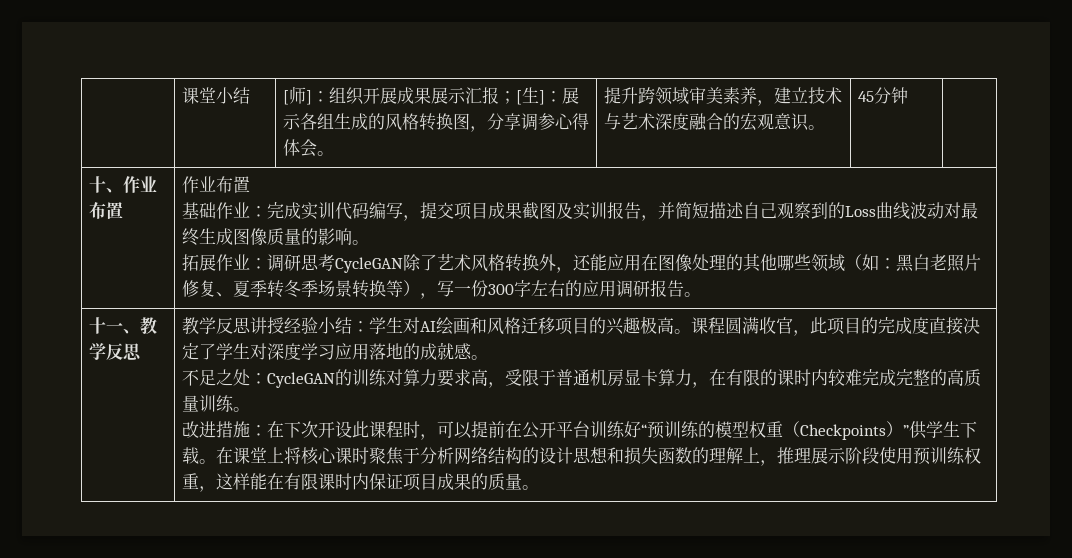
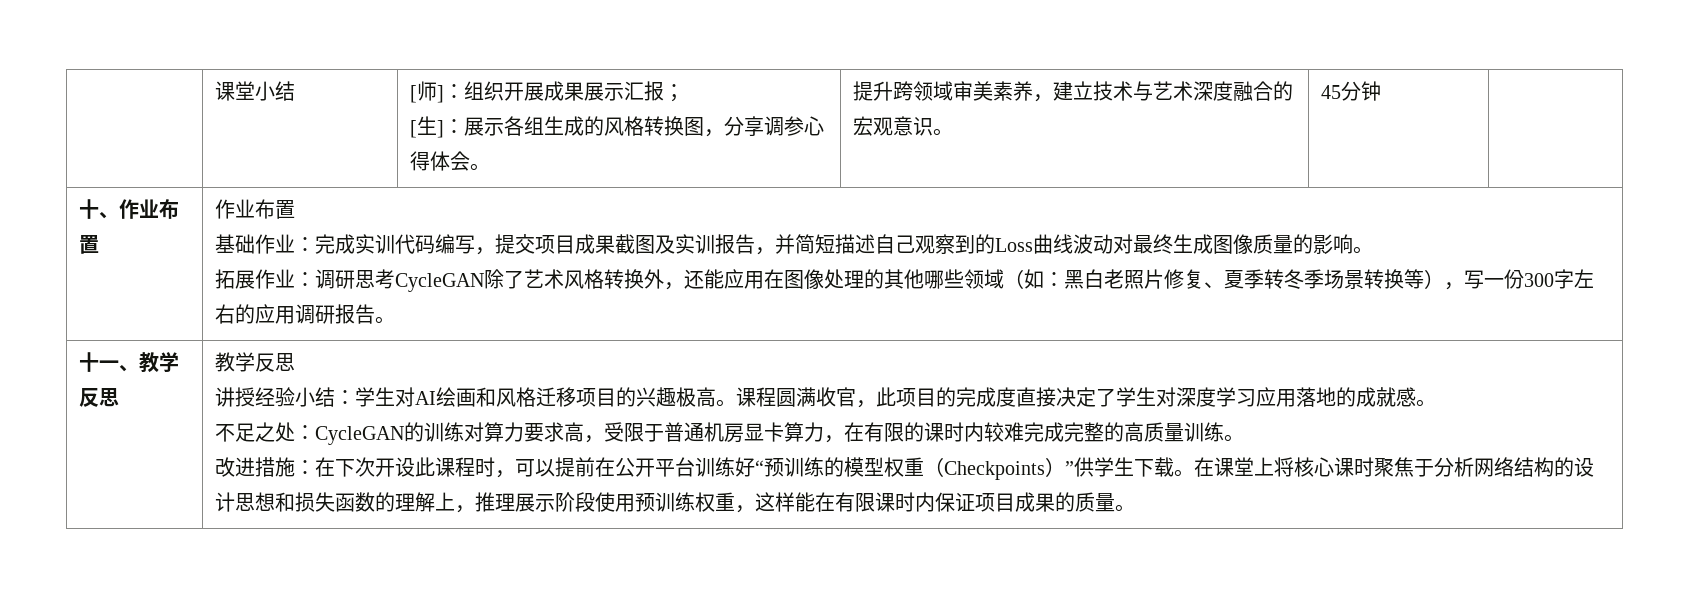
- | 课堂小结 | [师]：组织开展成果展示汇报；[生]：展示各组生成的风格转换图，分享调参心得体会。 | 提升跨领域审美素养，建立技术与艺术深度融合的宏观意识。 | 45分钟 |
+ | 课堂小结 | [师]：组织开展成果展示汇报；
+ [生]：展示各组生成的风格转换图，分享调参心得体会。 | 提升跨领域审美素养，建立技术与艺术深度融合的宏观意识。 | 45分钟 |
- 十一、教学反思 | 教学反思讲授经验小结：学生对AI绘画和风格迁移项目的兴趣极高。
+ 十一、教学反思 | 教学反思
+ 讲授经验小结：学生对AI绘画和风格迁移项目的兴趣极高。

